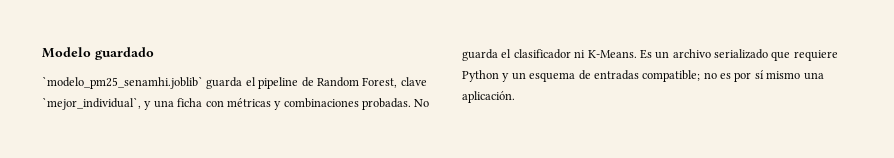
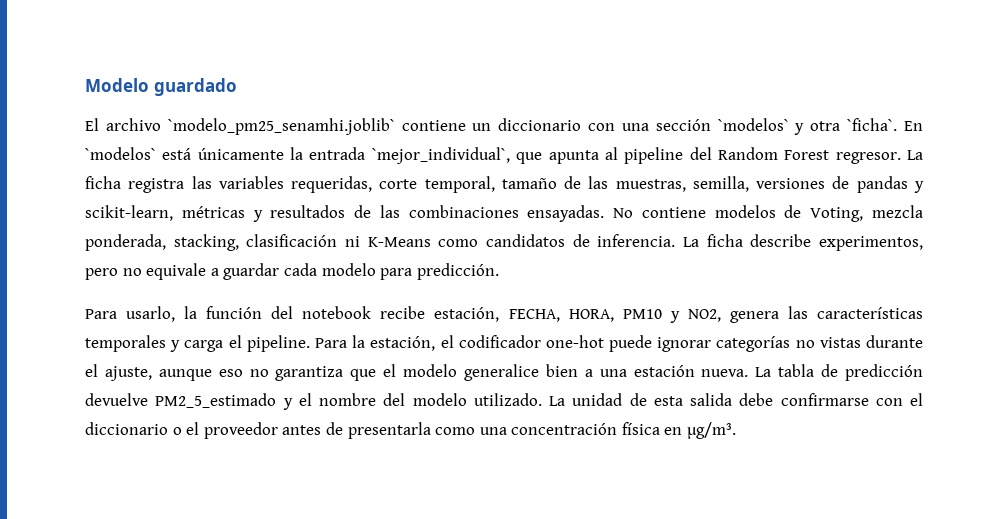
- `modelo_pm25_senamhi.joblib` guarda el pipeline de Random Forest, clave `mejor_individual`, y una ficha con métricas y combinaciones probadas. No guarda el clasificador ni K-Means. Es un archivo serializado que requiere Python y un esquema de entradas compatible; no es por sí mismo una aplicación.
+ El archivo `modelo_pm25_senamhi.joblib` contiene un diccionario con una sección `modelos` y otra `ficha`. En `modelos` está únicamente la entrada `mejor_individual`, que apunta al pipeline del Random Forest regresor. La ficha registra las variables requeridas, corte temporal, tamaño de las muestras, semilla, versiones de pandas y scikit-learn, métricas y resultados de las combinaciones ensayadas. No contiene modelos de Voting, mezcla ponderada, stacking, clasificación ni K-Means como candidatos de inferencia. La ficha describe experimentos, pero no equivale a guardar cada modelo para predicción.
+ Para usarlo, la función del notebook recibe estación, FECHA, HORA, PM10 y NO2, genera las características temporales y carga el pipeline. Para la estación, el codificador one-hot puede ignorar categorías no vistas durante el ajuste, aunque eso no garantiza que el modelo generalice bien a una estación nueva. La tabla de predicción devuelve PM2_5_estimado y el nombre del modelo utilizado. La unidad de esta salida debe confirmarse con el diccionario o el proveedor antes de presentarla como una concentración física en µg/m³.

